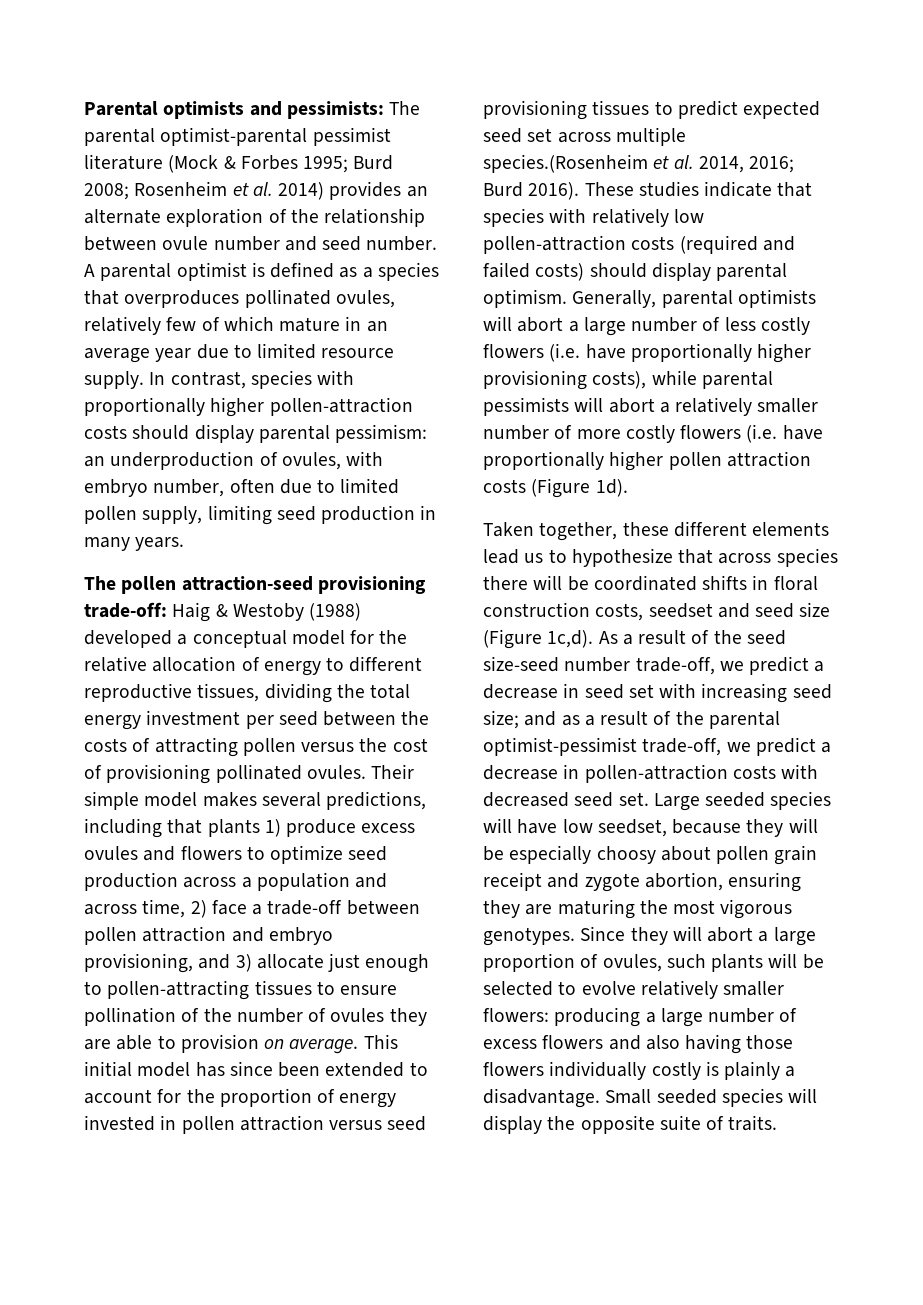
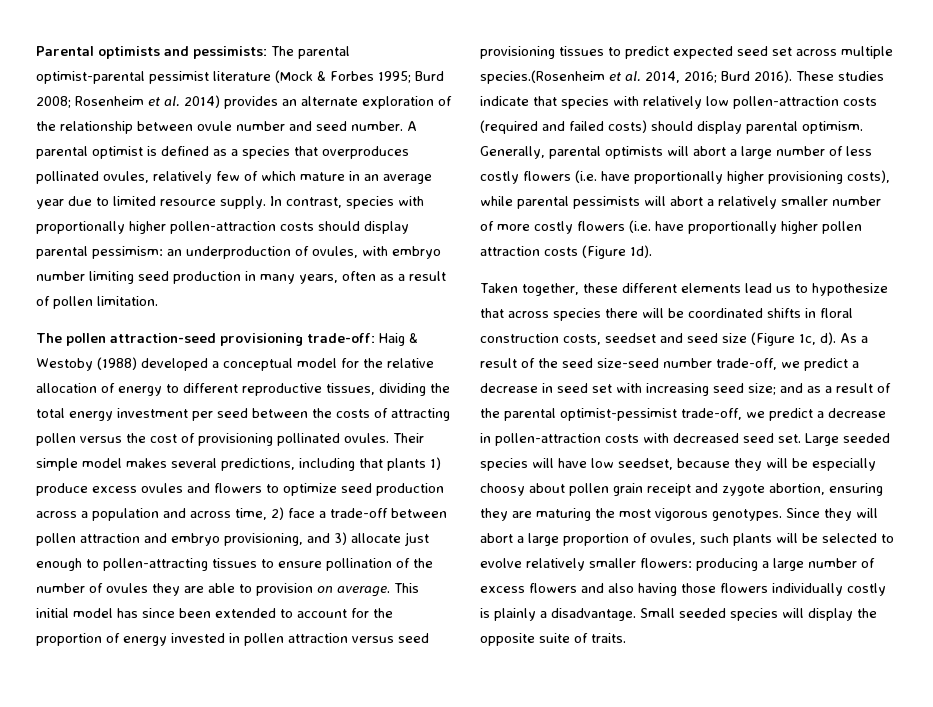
- In contrast, species with proportionally higher pollen-attraction costs should display parental pessimism: an underproduction of ovules, with embryo number, often due to limited pollen supply, limiting seed production in many years.
+ In contrast, species with proportionally higher pollen-attraction costs should display parental pessimism: an underproduction of ovules, with embryo number limiting seed production in many years, often as a result of pollen limitation.
- Taken together, these different elements lead us to hypothesize that across species there will be coordinated shifts in floral construction costs, seedset and seed size (Figure 1c,d).
+ Taken together, these different elements lead us to hypothesize that across species there will be coordinated shifts in floral construction costs, seedset and seed size (Figure 1c, d).

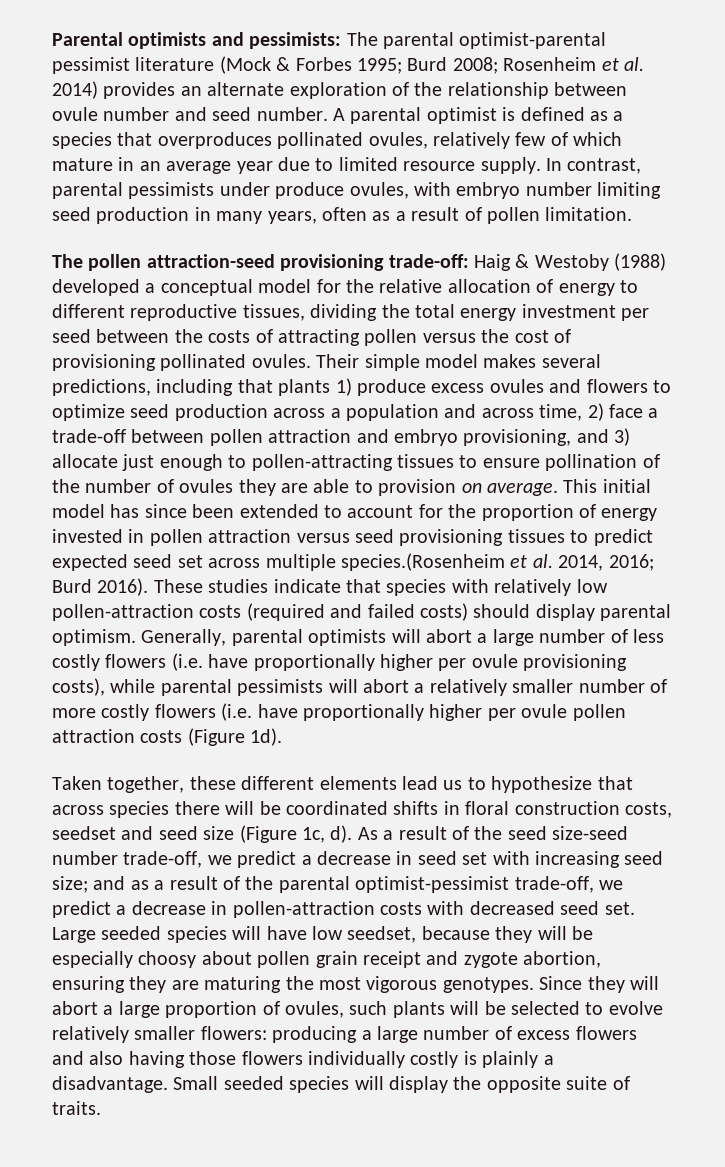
- In contrast, species with proportionally higher pollen-attraction costs should display parental pessimism: an underproduction of ovules, with embryo number limiting seed production in many years, often as a result of pollen limitation.
+ In contrast, parental pessimists under produce ovules, with embryo number limiting seed production in many years, often as a result of pollen limitation.
- Generally, parental optimists will abort a large number of less costly flowers (i.e. have proportionally higher provisioning costs), while parental pessimists will abort a relatively smaller number of more costly flowers (i.e. have proportionally higher pollen attraction costs (Figure 1d).
+ Generally, parental optimists will abort a large number of less costly flowers (i.e. have proportionally higher per ovule provisioning costs), while parental pessimists will abort a relatively smaller number of more costly flowers (i.e. have proportionally higher per ovule pollen attraction costs (Figure 1d).

